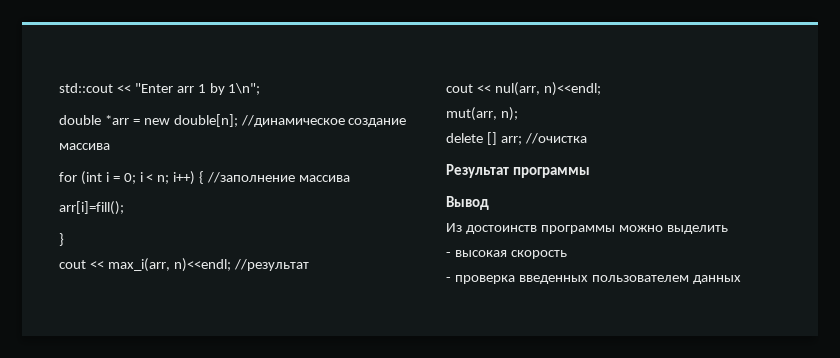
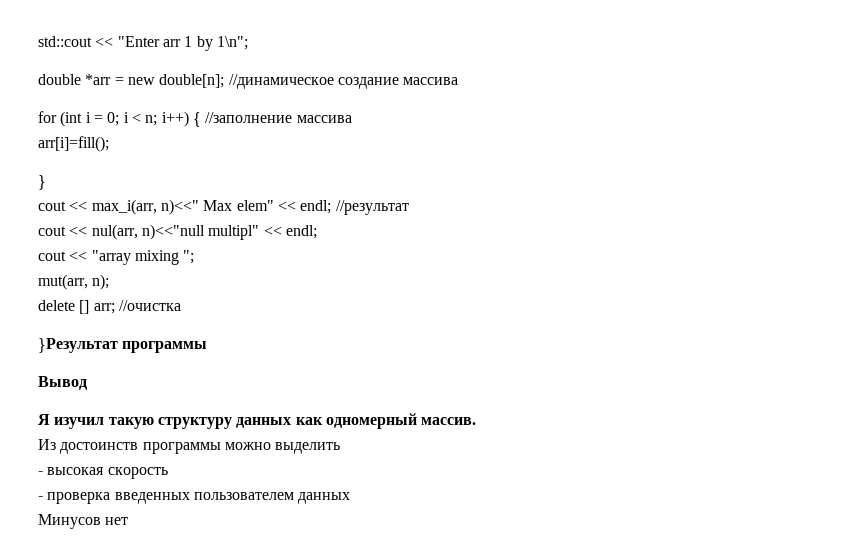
- cout << max_i(arr, n)<<endl; //результат
+ cout << max_i(arr, n)<<" Max elem" << endl; //результат
- cout << nul(arr, n)<<endl;
+ cout << nul(arr, n)<<"null multipl" << endl;
+ cout << "array mixing ";
- Результат программы
+ }Результат программы
+ Я изучил такую структуру данных как одномерный массив.
+ Минусов нет

